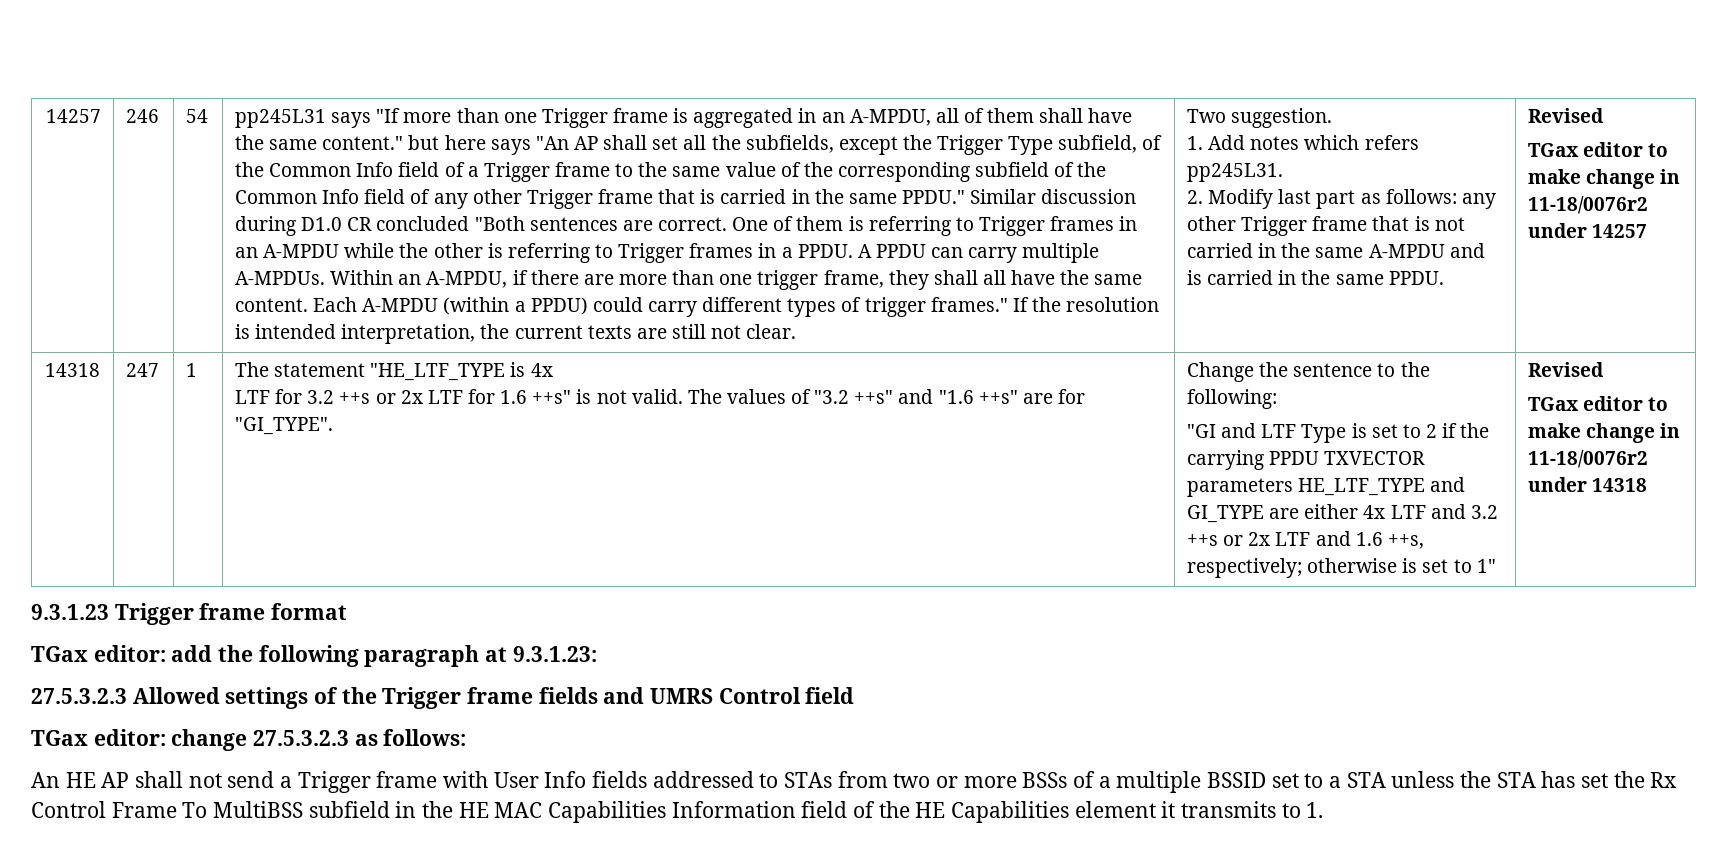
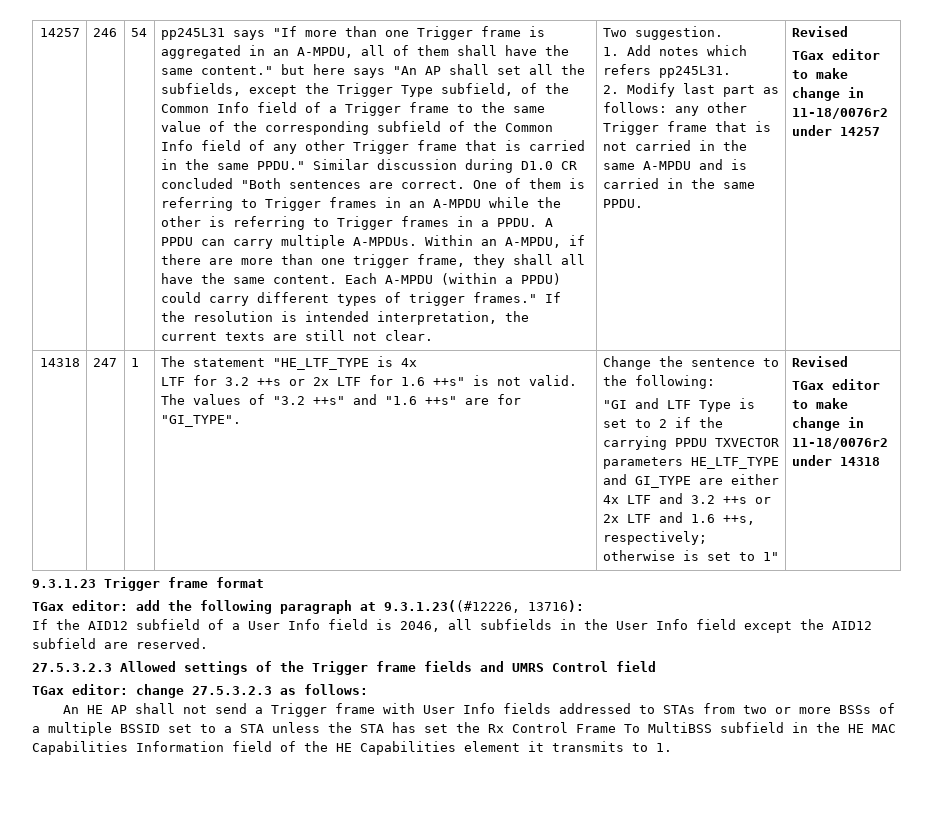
- TGax editor: add the following paragraph at 9.3.1.23:
+ TGax editor: add the following paragraph at 9.3.1.23((#12226, 13716):
+ If the AID12 subfield of a User Info field is 2046, all subfields in the User Info field except the AID12 subfield are reserved.

